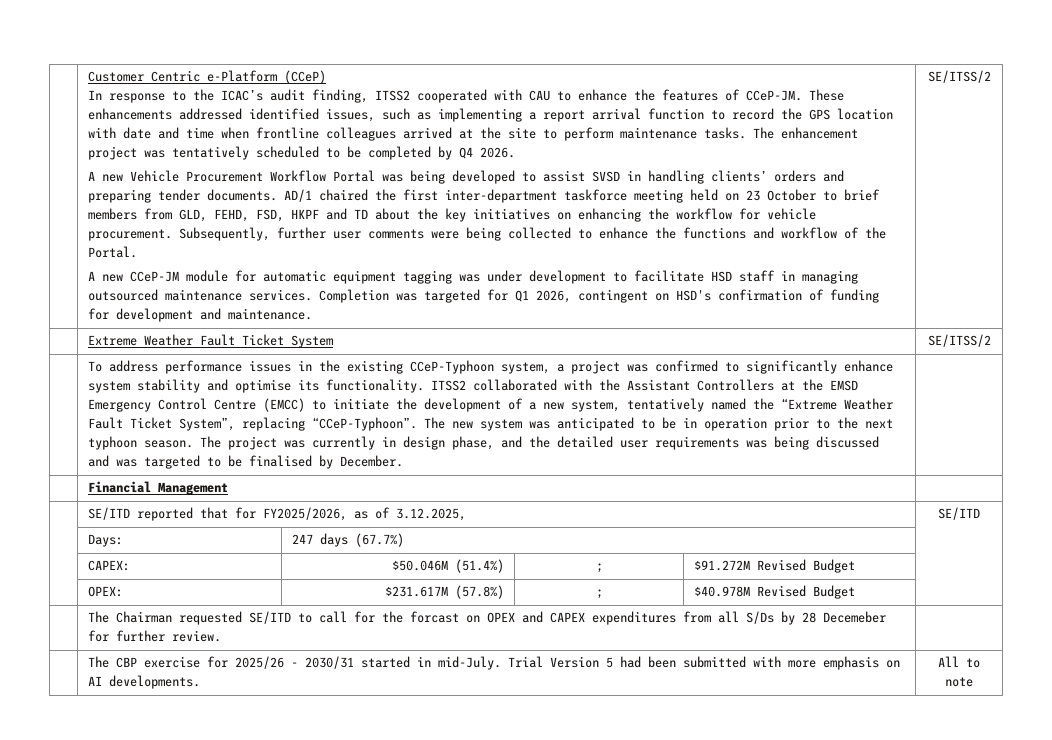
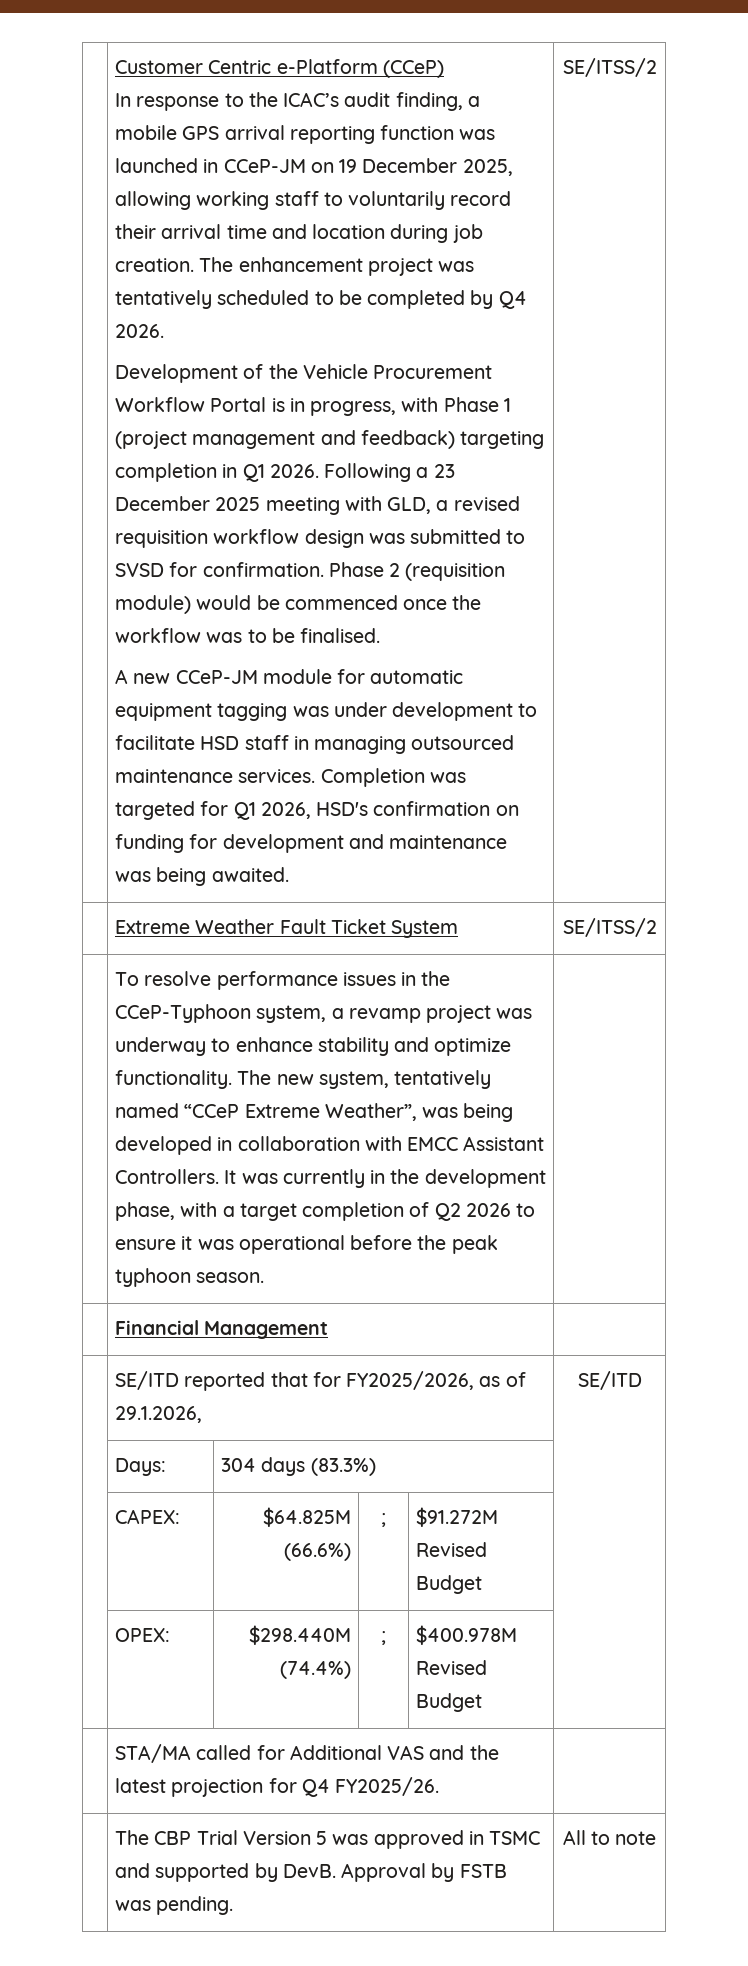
- In response to the ICAC’s audit finding, ITSS2 cooperated with CAU to enhance the features of CCeP-JM. These enhancements addressed identified issues, such as implementing a report arrival function to record the GPS location with date and time when frontline colleagues arrived at the site to perform maintenance tasks.
+ In response to the ICAC’s audit finding, a mobile GPS arrival reporting function was launched in CCeP-JM on 19 December 2025, allowing working staff to voluntarily record their arrival time and location during job creation.
- A new Vehicle Procurement Workflow Portal was being developed to assist SVSD in handling clients’ orders and preparing tender documents. AD/1 chaired the first inter-department taskforce meeting held on 23 October to brief members from GLD, FEHD, FSD, HKPF and TD about the key initiatives on enhancing the workflow for vehicle procurement. Subsequently, further user comments were being collected to enhance the functions and workflow of the Portal.
+ Development of the Vehicle Procurement Workflow Portal is in progress, with Phase 1 (project management and feedback) targeting completion in Q1 2026. Following a 23 December 2025 meeting with GLD, a revised requisition workflow design was submitted to SVSD for confirmation. Phase 2 (requisition module) would be commenced once the workflow was to be finalised.
- Completion was targeted for Q1 2026, contingent on HSD's confirmation of funding for development and maintenance.
+ Completion was targeted for Q1 2026, HSD's confirmation on funding for development and maintenance was being awaited.
- To address performance issues in the existing CCeP-Typhoon system, a project was confirmed to significantly enhance system stability and optimise its functionality. ITSS2 collaborated with the Assistant Controllers at the EMSD Emergency Control Centre (EMCC) to initiate the development of a new system, tentatively named the “Extreme Weather Fault Ticket System”, replacing “CCeP-Typhoon”. The new system was anticipated to be in operation prior to the next typhoon season. The project was currently in design phase, and the detailed user requirements was being discussed and was targeted to be finalised by December.
+ To resolve performance issues in the CCeP-Typhoon system, a revamp project was underway to enhance stability and optimize functionality. The new system, tentatively named “CCeP Extreme Weather”, was being developed in collaboration with EMCC Assistant Controllers. It was currently in the development phase, with a target completion of Q2 2026 to ensure it was operational before the peak typhoon season.
- | SE/ITD reported that for FY2025/2026, as of 3.12.2025, | SE/ITD
+ | SE/ITD reported that for FY2025/2026, as of 29.1.2026, | SE/ITD
- | Days: | 247 days (67.7%) |
+ | Days: | 304 days (83.3%) |
- | CAPEX: | $50.046M (51.4%) | ; | $91.272M Revised Budget |
+ | CAPEX: | $64.825M (66.6%) | ; | $91.272M Revised Budget |
- | OPEX: | $231.617M (57.8%) | ; | $40.978M Revised Budget |
- | The Chairman requested SE/ITD to call for the forcast on OPEX and CAPEX expenditures from all S/Ds by 28 Decemeber for further review. |
- | The CBP exercise for 2025/26 - 2030/31 started in mid-July. Trial Version 5 had been submitted with more emphasis on AI developments. | All to note
+ | OPEX: | $298.440M (74.4%) | ; | $400.978M Revised Budget |
+ | STA/MA called for Additional VAS and the latest projection for Q4 FY2025/26. |
+ | The CBP Trial Version 5 was approved in TSMC and supported by DevB. Approval by FSTB was pending. | All to note

